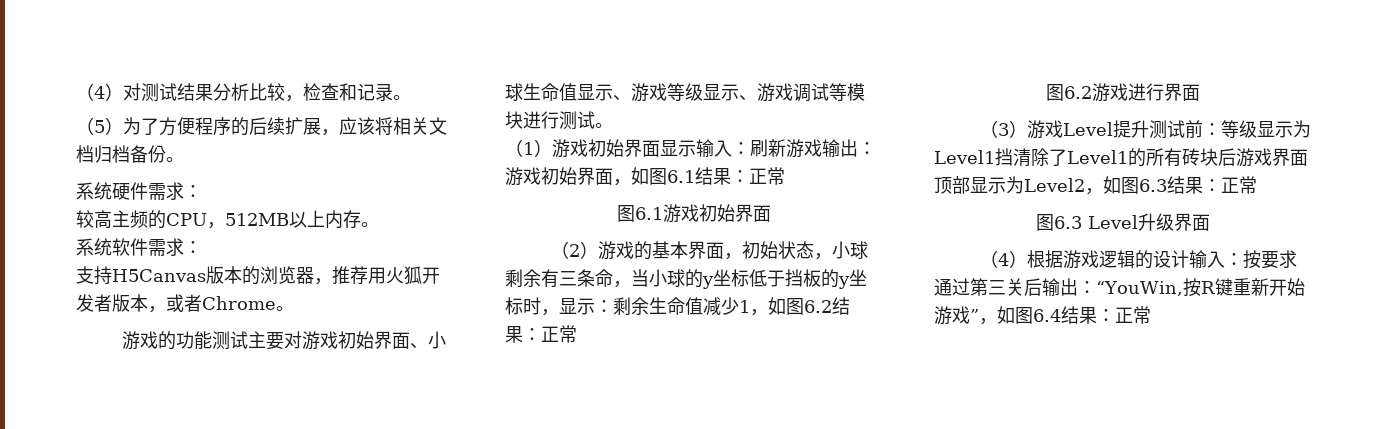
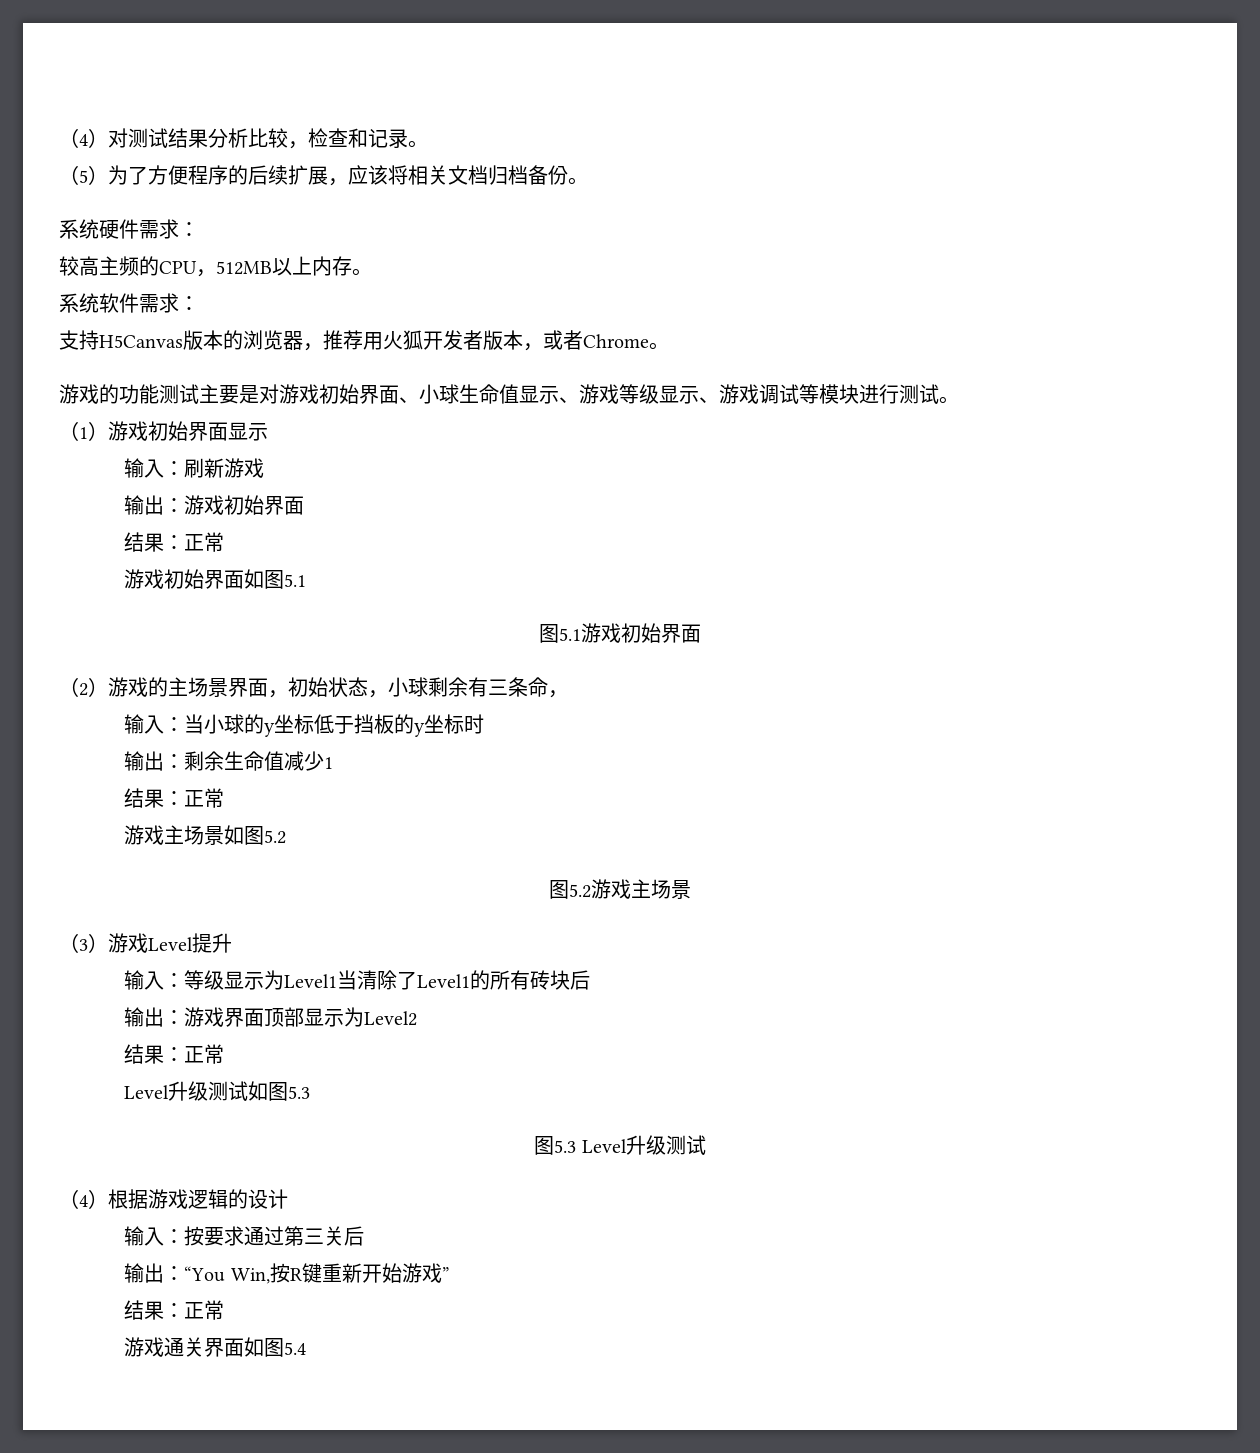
- 游戏的功能测试主要对游戏初始界面、小球生命值显示、游戏等级显示、游戏调试等模块进行测试。
+ 游戏的功能测试主要是对游戏初始界面、小球生命值显示、游戏等级显示、游戏调试等模块进行测试。
- （1）游戏初始界面显示输入：刷新游戏输出：游戏初始界面，如图6.1结果：正常
- 图6.1游戏初始界面
+ （1）游戏初始界面显示
+ 输入：刷新游戏
+ 输出：游戏初始界面
+ 结果：正常
+ 游戏初始界面如图5.1
+ 图5.1游戏初始界面
- （2）游戏的基本界面，初始状态，小球剩余有三条命，当小球的y坐标低于挡板的y坐标时，显示：剩余生命值减少1，如图6.2结果：正常
- 图6.2游戏进行界面
+ （2）游戏的主场景界面，初始状态，小球剩余有三条命，
+ 输入：当小球的y坐标低于挡板的y坐标时
+ 输出：剩余生命值减少1
+ 结果：正常
+ 游戏主场景如图5.2
+ 图5.2游戏主场景
- （3）游戏Level提升测试前：等级显示为Level1挡清除了Level1的所有砖块后游戏界面顶部显示为Level2，如图6.3结果：正常
- 图6.3 Level升级界面
+ （3）游戏Level提升
+ 输入：等级显示为Level1当清除了Level1的所有砖块后
+ 输出：游戏界面顶部显示为Level2
+ 结果：正常
+ Level升级测试如图5.3
+ 图5.3 Level升级测试
- （4）根据游戏逻辑的设计输入：按要求通过第三关后输出：“YouWin,按R键重新开始游戏”，如图6.4结果：正常
+ （4）根据游戏逻辑的设计
+ 输入：按要求通过第三关后
+ 输出：“You Win,按R键重新开始游戏”
+ 结果：正常
+ 游戏通关界面如图5.4

